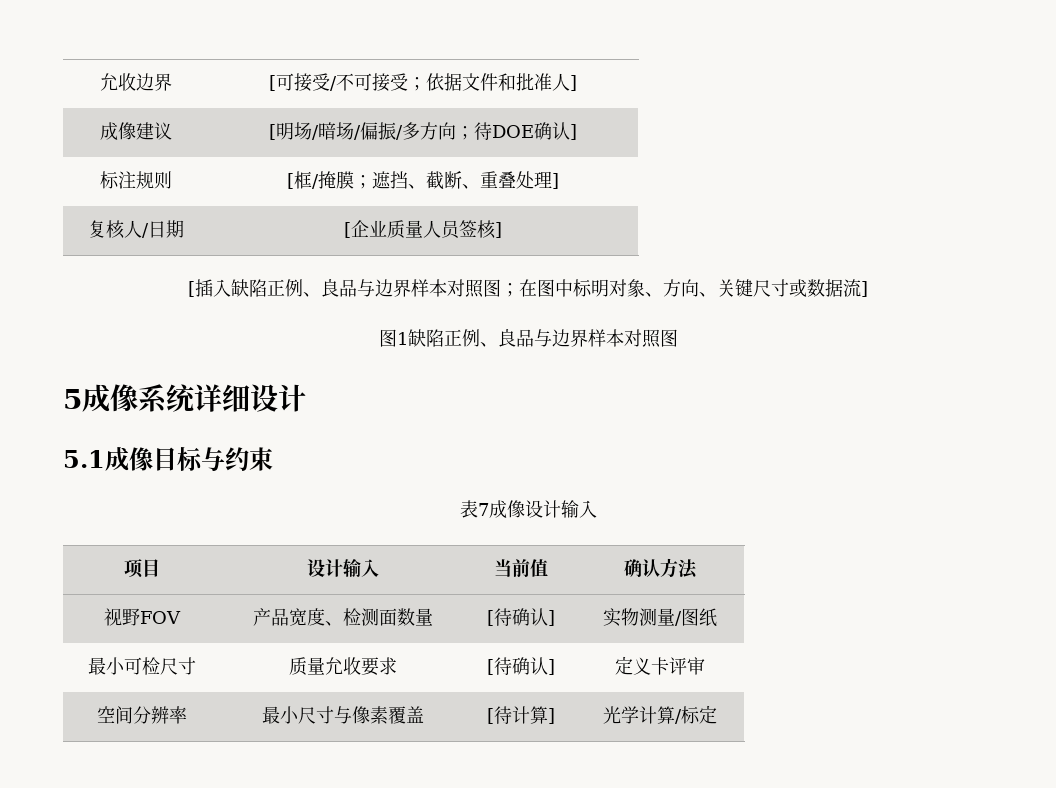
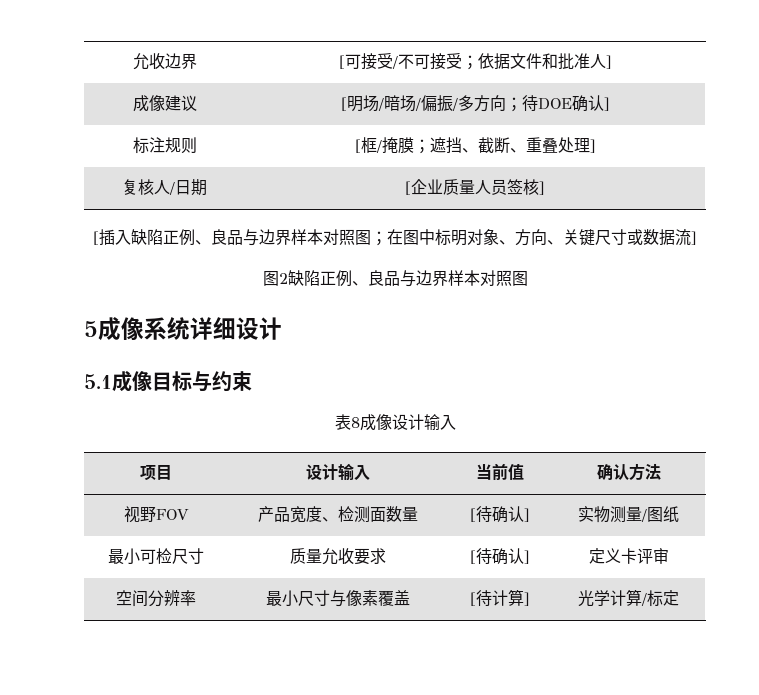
- 图1缺陷正例、良品与边界样本对照图
+ 图2缺陷正例、良品与边界样本对照图
- 表7成像设计输入
+ 表8成像设计输入

